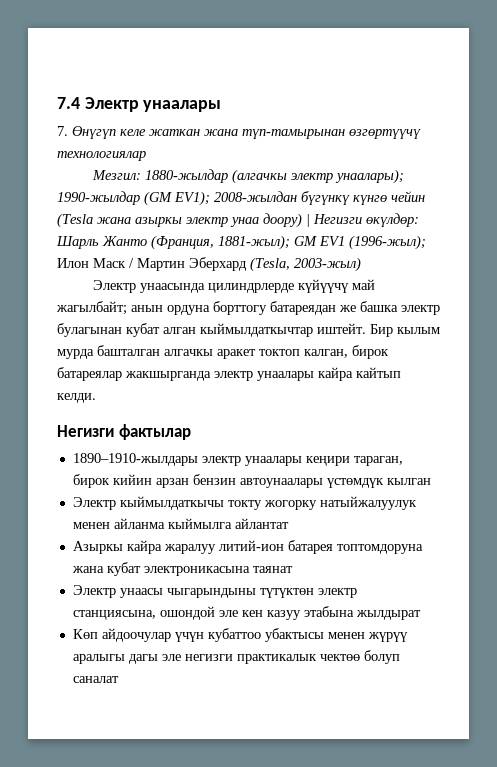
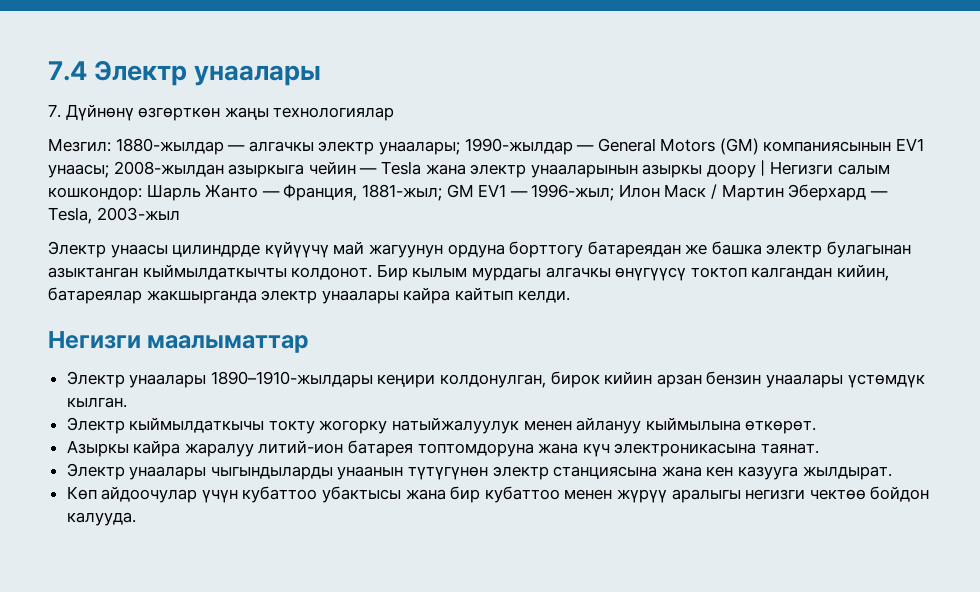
- 7. Өнүгүп келе жаткан жана түп-тамырынан өзгөртүүчү технологиялар
- Мезгил: 1880-жылдар (алгачкы электр унаалары); 1990-жылдар (GM EV1); 2008-жылдан бүгүнкү күнгө чейин (Tesla жана азыркы электр унаа доору) | Негизги өкүлдөр: Шарль Жанто (Франция, 1881-жыл); GM EV1 (1996-жыл); Илон Маск / Мартин Эберхард (Tesla, 2003-жыл)
- Электр унаасында цилиндрлерде күйүүчү май жагылбайт; анын ордуна борттогу батареядан же башка электр булагынан кубат алган кыймылдаткычтар иштейт. Бир кылым мурда башталган алгачкы аракет токтоп калган, бирок батареялар жакшырганда электр унаалары кайра кайтып келди.
+ 7. Дүйнөнү өзгөрткөн жаңы технологиялар
+ Мезгил: 1880-жылдар — алгачкы электр унаалары; 1990-жылдар — General Motors (GM) компаниясынын EV1 унаасы; 2008-жылдан азыркыга чейин — Tesla жана электр унааларынын азыркы доору | Негизги салым кошкондор: Шарль Жанто — Франция, 1881-жыл; GM EV1 — 1996-жыл; Илон Маск / Мартин Эберхард — Tesla, 2003-жыл
+ Электр унаасы цилиндрде күйүүчү май жагуунун ордуна борттогу батареядан же башка электр булагынан азыктанган кыймылдаткычты колдонот. Бир кылым мурдагы алгачкы өнүгүүсү токтоп калгандан кийин, батареялар жакшырганда электр унаалары кайра кайтып келди.
- Негизги фактылар
- 1890–1910-жылдары электр унаалары кеңири тараган, бирок кийин арзан бензин автоунаалары үстөмдүк кылган
+ Негизги маалыматтар
+ Электр унаалары 1890–1910-жылдары кеңири колдонулган, бирок кийин арзан бензин унаалары үстөмдүк кылган.
- Электр кыймылдаткычы токту жогорку натыйжалуулук менен айланма кыймылга айлантат
+ Электр кыймылдаткычы токту жогорку натыйжалуулук менен айлануу кыймылына өткөрөт.
- Азыркы кайра жаралуу литий-ион батарея топтомдоруна жана кубат электроникасына таянат
- Электр унаасы чыгарындыны түтүктөн электр станциясына, ошондой эле кен казуу этабына жылдырат
+ Азыркы кайра жаралуу литий-ион батарея топтомдоруна жана күч электроникасына таянат.
+ Электр унаалары чыгындыларды унаанын түтүгүнөн электр станциясына жана кен казууга жылдырат.
- Көп айдоочулар үчүн кубаттоо убактысы менен жүрүү аралыгы дагы эле негизги практикалык чектөө болуп саналат
+ Көп айдоочулар үчүн кубаттоо убактысы жана бир кубаттоо менен жүрүү аралыгы негизги чектөө бойдон калууда.

